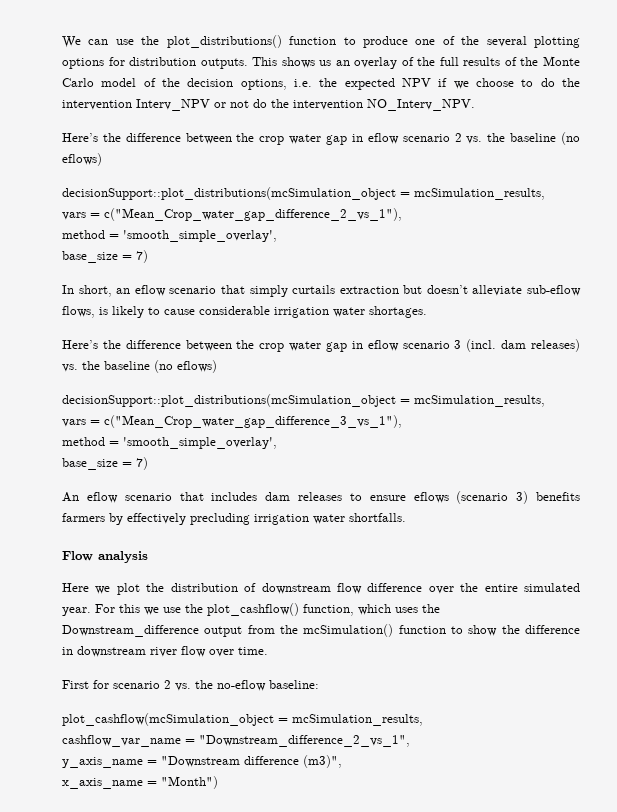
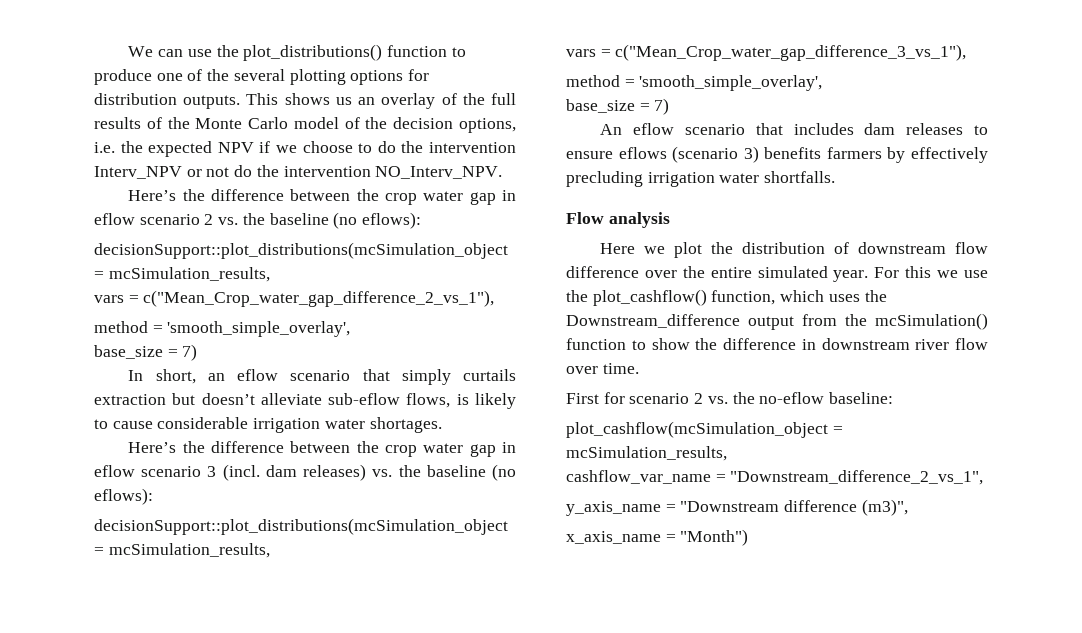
- Here’s the difference between the crop water gap in eflow scenario 2 vs. the baseline (no eflows)
+ Here’s the difference between the crop water gap in eflow scenario 2 vs. the baseline (no eflows):
- Here’s the difference between the crop water gap in eflow scenario 3 (incl. dam releases) vs. the baseline (no eflows)
+ Here’s the difference between the crop water gap in eflow scenario 3 (incl. dam releases) vs. the baseline (no eflows):

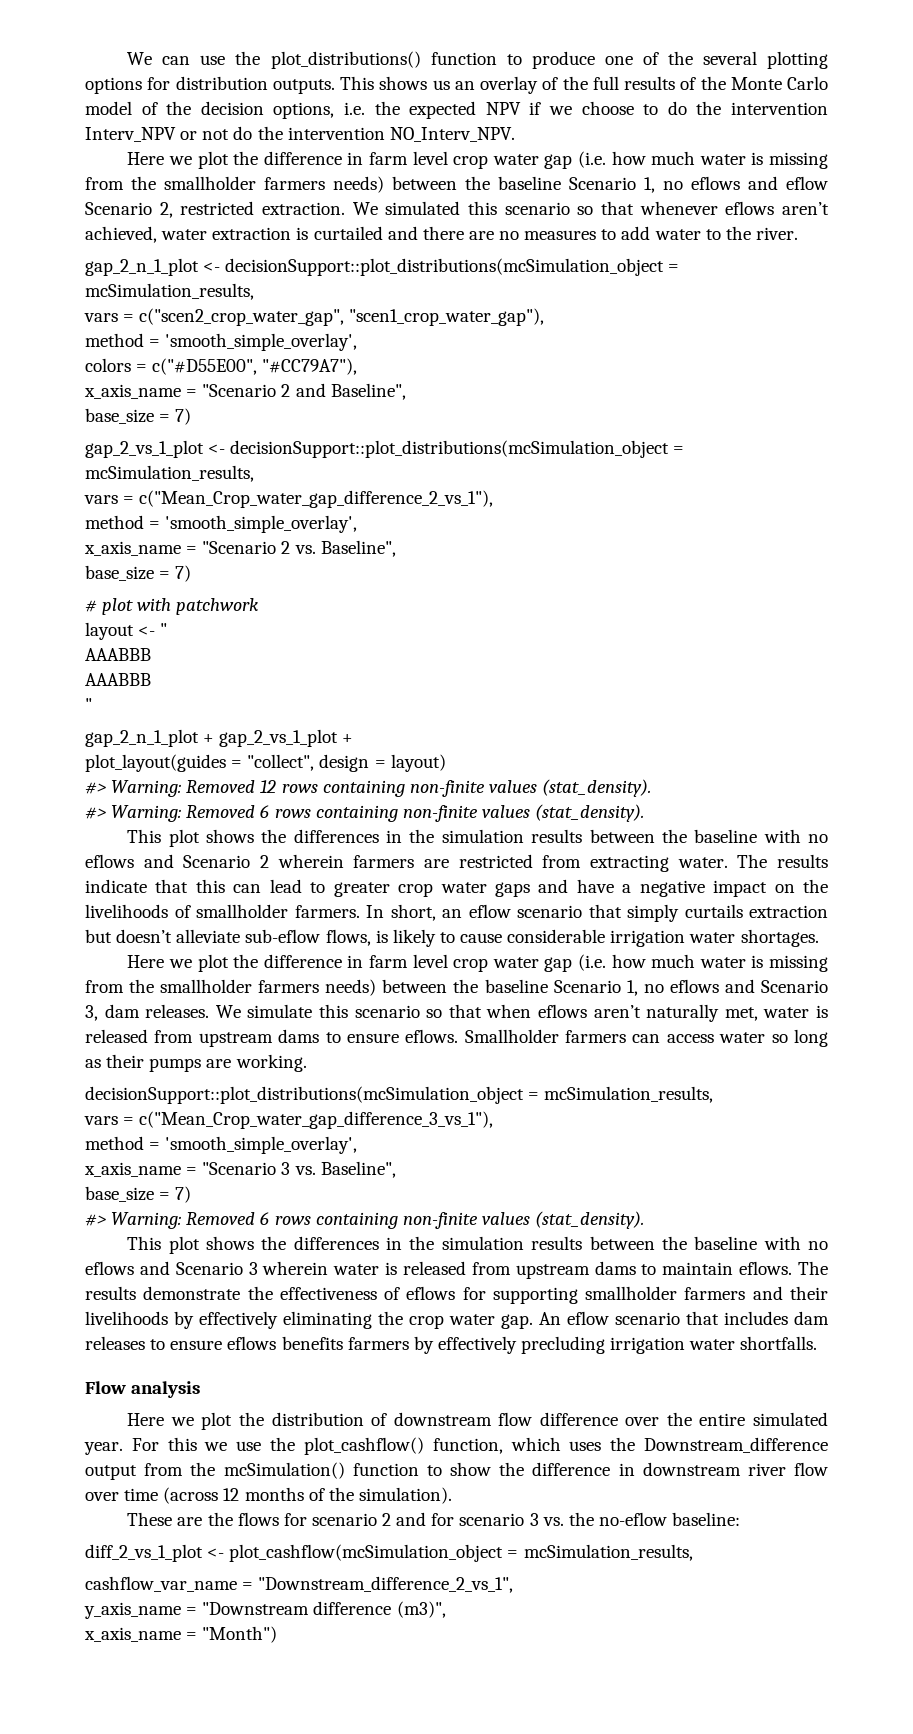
- Here’s the difference between the crop water gap in eflow scenario 2 vs. the baseline (no eflows):
- decisionSupport::plot_distributions(mcSimulation_object = mcSimulation_results,
+ Here we plot the difference in farm level crop water gap (i.e. how much water is missing from the smallholder farmers needs) between the baseline Scenario 1, no eflows and eflow Scenario 2, restricted extraction. We simulated this scenario so that whenever eflows aren’t achieved, water extraction is curtailed and there are no measures to add water to the river.
+ gap_2_n_1_plot <- decisionSupport::plot_distributions(mcSimulation_object = mcSimulation_results,
+ vars = c("scen2_crop_water_gap", "scen1_crop_water_gap"),
+ method = 'smooth_simple_overlay',
+ colors = c("#D55E00", "#CC79A7"),
+ x_axis_name = "Scenario 2 and Baseline",
+ base_size = 7)
+ gap_2_vs_1_plot <- decisionSupport::plot_distributions(mcSimulation_object = mcSimulation_results,
  vars = c("Mean_Crop_water_gap_difference_2_vs_1"),
  method = 'smooth_simple_overlay',
+ x_axis_name = "Scenario 2 vs. Baseline",
  base_size = 7)
- In short, an eflow scenario that simply curtails extraction but doesn’t alleviate sub-eflow flows, is likely to cause considerable irrigation water shortages.
+ # plot with patchwork
+ layout <- "
+ AAABBB
+ AAABBB
+ "
+ gap_2_n_1_plot + gap_2_vs_1_plot +
+ plot_layout(guides = "collect", design = layout)
+ #> Warning: Removed 12 rows containing non-finite values (stat_density).
+ #> Warning: Removed 6 rows containing non-finite values (stat_density).
+ This plot shows the differences in the simulation results between the baseline with no eflows and Scenario 2 wherein farmers are restricted from extracting water. The results indicate that this can lead to greater crop water gaps and have a negative impact on the livelihoods of smallholder farmers. In short, an eflow scenario that simply curtails extraction but doesn’t alleviate sub-eflow flows, is likely to cause considerable irrigation water shortages.
- Here’s the difference between the crop water gap in eflow scenario 3 (incl. dam releases) vs. the baseline (no eflows):
+ Here we plot the difference in farm level crop water gap (i.e. how much water is missing from the smallholder farmers needs) between the baseline Scenario 1, no eflows and Scenario 3, dam releases. We simulate this scenario so that when eflows aren’t naturally met, water is released from upstream dams to ensure eflows. Smallholder farmers can access water so long as their pumps are working.
  vars = c("Mean_Crop_water_gap_difference_3_vs_1"),
  method = 'smooth_simple_overlay',
+ x_axis_name = "Scenario 3 vs. Baseline",
  base_size = 7)
- An eflow scenario that includes dam releases to ensure eflows (scenario 3) benefits farmers by effectively precluding irrigation water shortfalls.
+ #> Warning: Removed 6 rows containing non-finite values (stat_density).
+ This plot shows the differences in the simulation results between the baseline with no eflows and Scenario 3 wherein water is released from upstream dams to maintain eflows. The results demonstrate the effectiveness of eflows for supporting smallholder farmers and their livelihoods by effectively eliminating the crop water gap. An eflow scenario that includes dam releases to ensure eflows benefits farmers by effectively precluding irrigation water shortfalls.
- For this we use the plot_cashflow() function, which uses the Downstream_difference output from the mcSimulation() function to show the difference in downstream river flow over time.
- First for scenario 2 vs. the no-eflow baseline:
+ For this we use the plot_cashflow() function, which uses the Downstream_difference output from the mcSimulation() function to show the difference in downstream river flow over time (across 12 months of the simulation).
+ These are the flows for scenario 2 and for scenario 3 vs. the no-eflow baseline:
- plot_cashflow(mcSimulation_object = mcSimulation_results,
+ diff_2_vs_1_plot <- plot_cashflow(mcSimulation_object = mcSimulation_results,

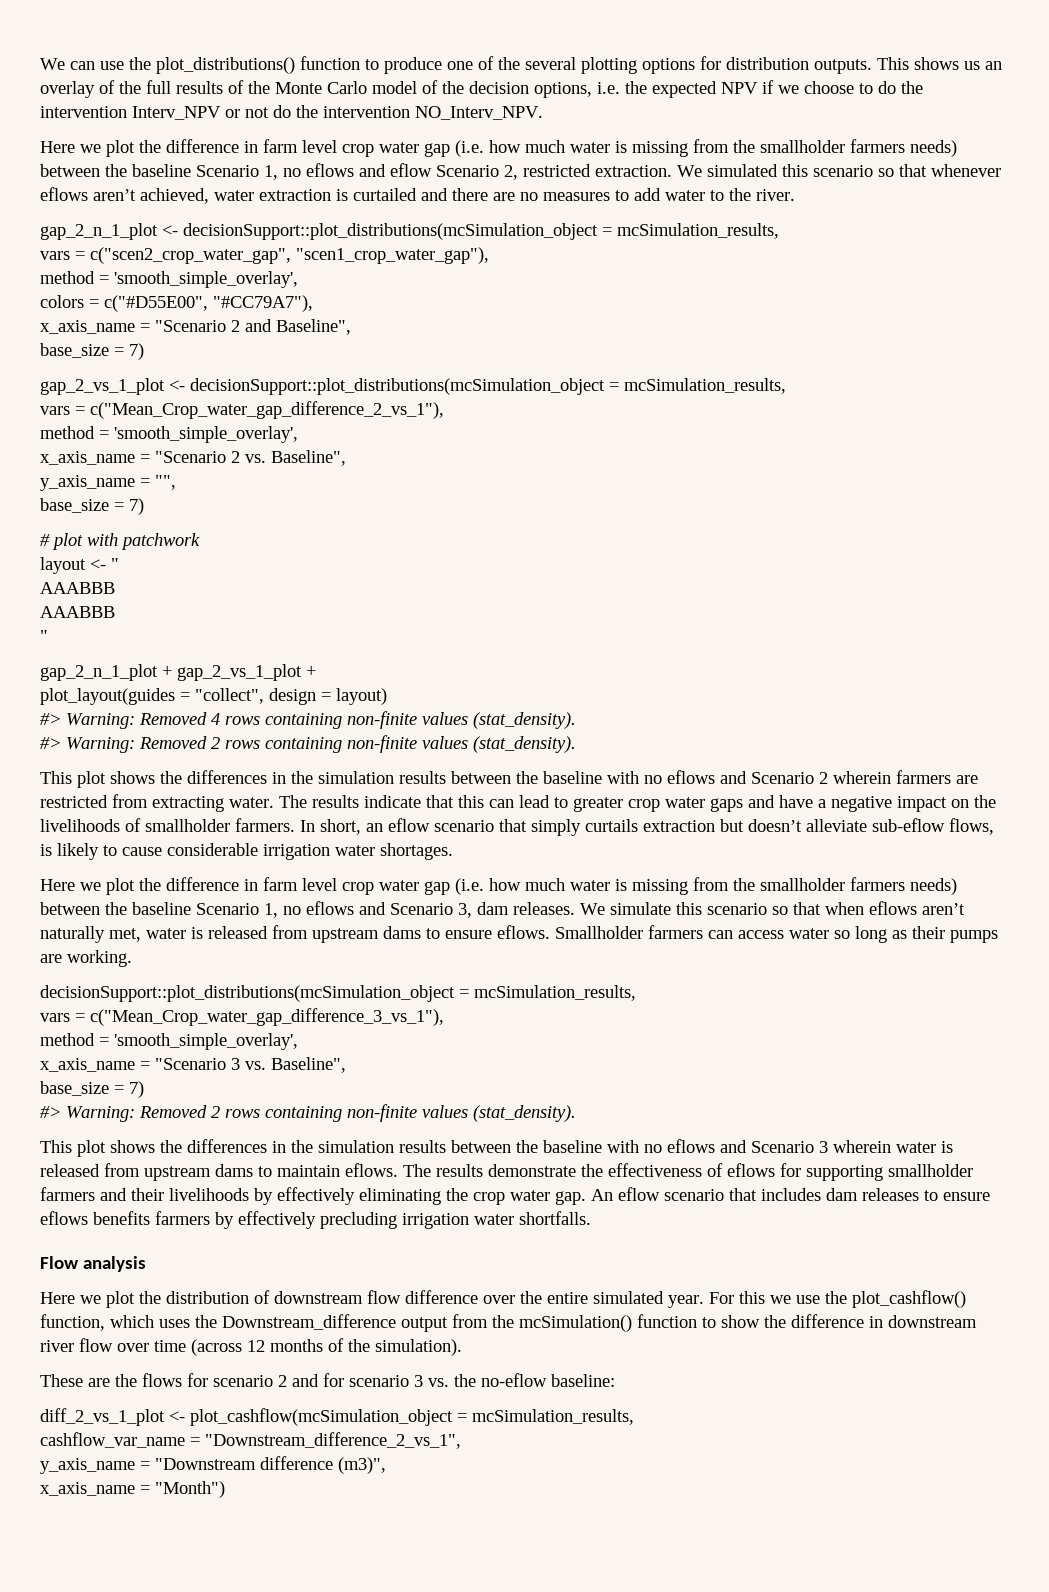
+ y_axis_name = "",
- #> Warning: Removed 12 rows containing non-finite values (stat_density).
- #> Warning: Removed 6 rows containing non-finite values (stat_density).
+ #> Warning: Removed 4 rows containing non-finite values (stat_density).
+ #> Warning: Removed 2 rows containing non-finite values (stat_density).
  x_axis_name = "Scenario 3 vs. Baseline",
  base_size = 7)
- #> Warning: Removed 6 rows containing non-finite values (stat_density).
+ #> Warning: Removed 2 rows containing non-finite values (stat_density).

